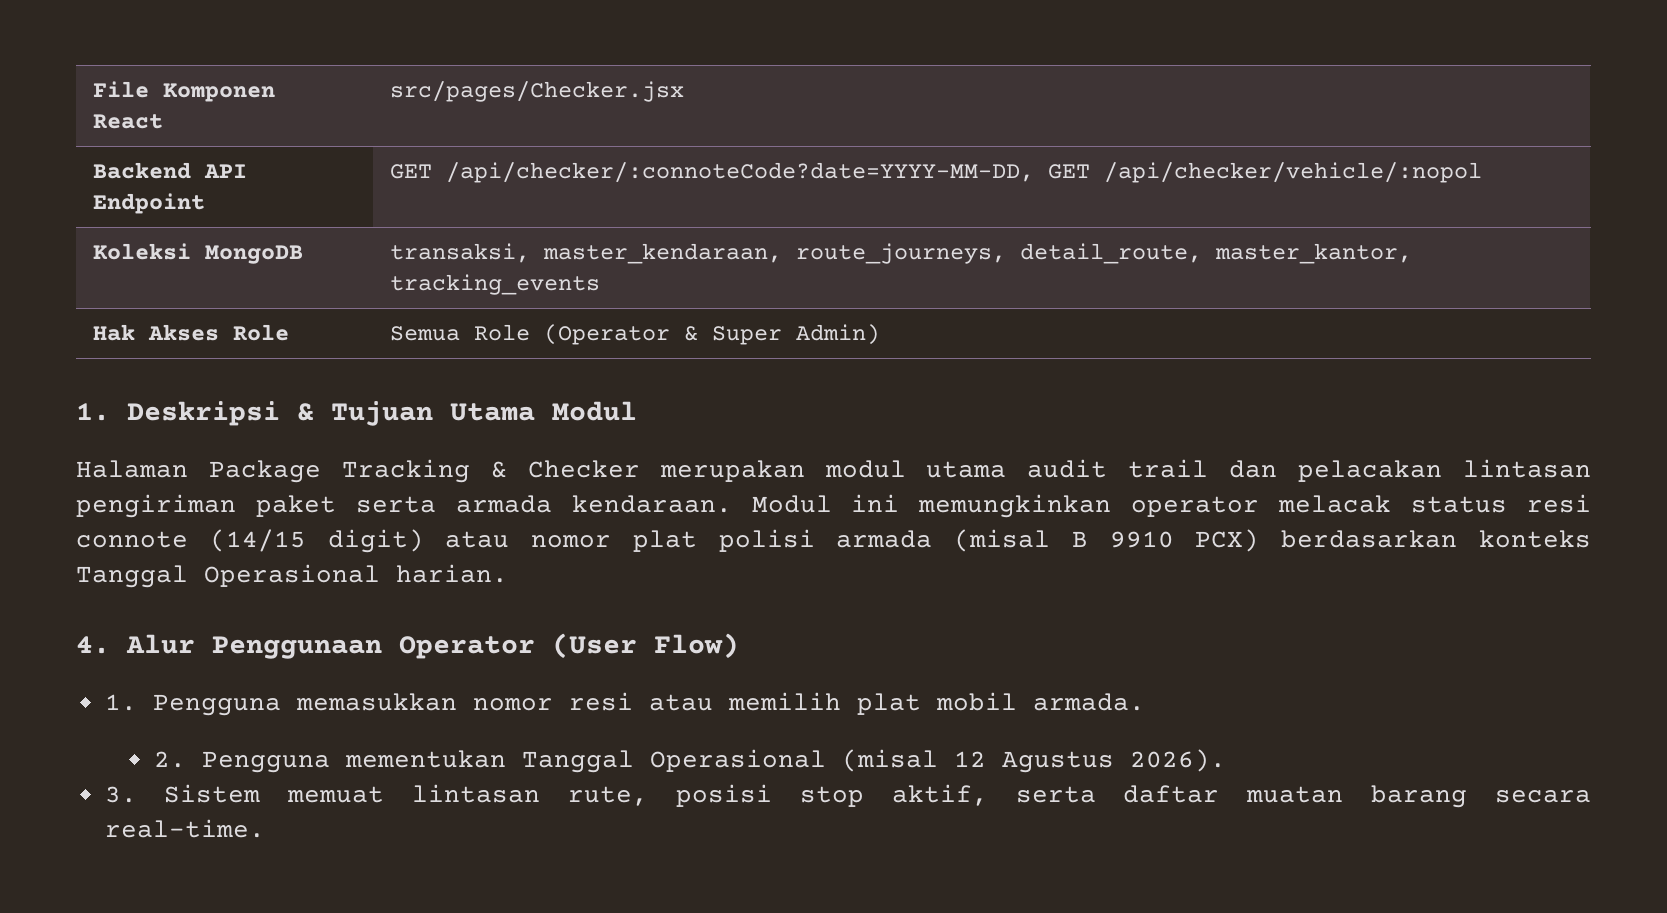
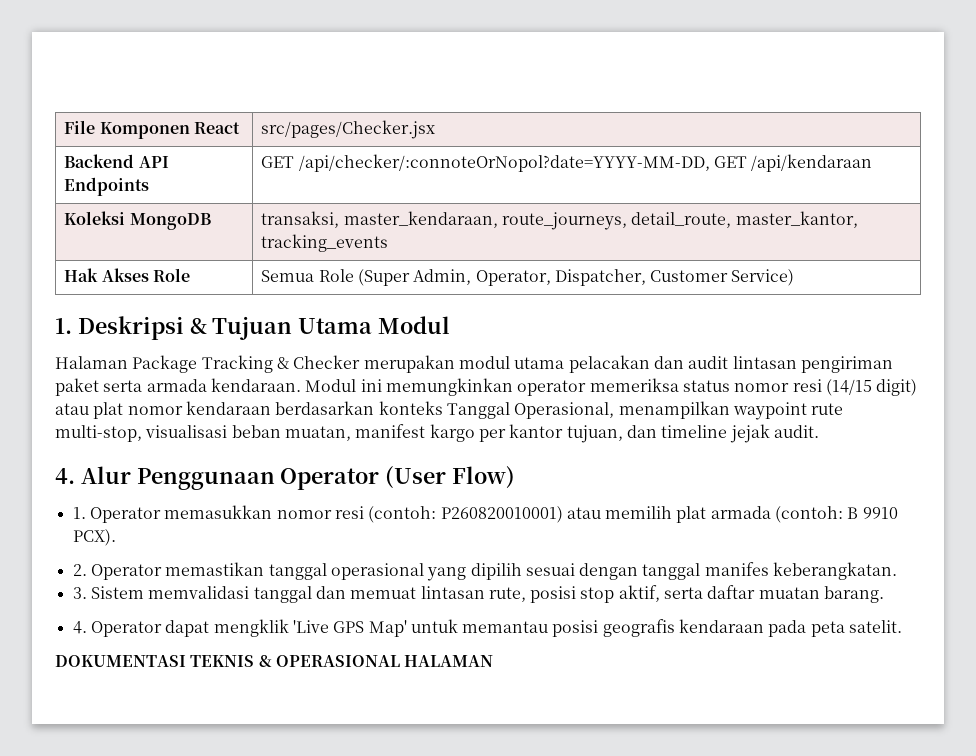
- Backend API Endpoint | GET /api/checker/:connoteCode?date=YYYY-MM-DD, GET /api/checker/vehicle/:nopol
+ Backend API Endpoints | GET /api/checker/:connoteOrNopol?date=YYYY-MM-DD, GET /api/kendaraan
- Hak Akses Role | Semua Role (Operator & Super Admin)
+ Hak Akses Role | Semua Role (Super Admin, Operator, Dispatcher, Customer Service)
- Halaman Package Tracking & Checker merupakan modul utama audit trail dan pelacakan lintasan pengiriman paket serta armada kendaraan.
+ Halaman Package Tracking & Checker merupakan modul utama pelacakan dan audit lintasan pengiriman paket serta armada kendaraan.
- Modul ini memungkinkan operator melacak status resi connote (14/15 digit) atau nomor plat polisi armada (misal B 9910 PCX) berdasarkan konteks Tanggal Operasional harian.
+ Modul ini memungkinkan operator memeriksa status nomor resi (14/15 digit) atau plat nomor kendaraan berdasarkan konteks Tanggal Operasional, menampilkan waypoint rute multi-stop, visualisasi beban muatan, manifest kargo per kantor tujuan, dan timeline jejak audit.
- 1. Pengguna memasukkan nomor resi atau memilih plat mobil armada.
- 2. Pengguna mementukan Tanggal Operasional (misal 12 Agustus 2026).
+ 1. Operator memasukkan nomor resi (contoh: P260820010001) atau memilih plat armada (contoh: B 9910 PCX).
+ 2. Operator memastikan tanggal operasional yang dipilih sesuai dengan tanggal manifes keberangkatan.
- 3. Sistem memuat lintasan rute, posisi stop aktif, serta daftar muatan barang secara real-time.
+ 3. Sistem memvalidasi tanggal dan memuat lintasan rute, posisi stop aktif, serta daftar muatan barang.
+ 4. Operator dapat mengklik 'Live GPS Map' untuk memantau posisi geografis kendaraan pada peta satelit.
+ DOKUMENTASI TEKNIS & OPERASIONAL HALAMAN

